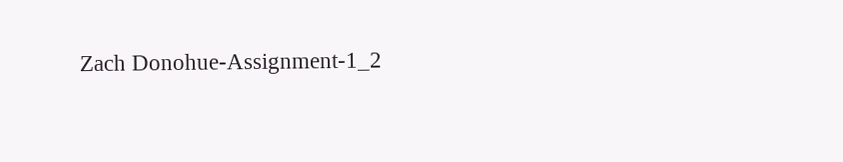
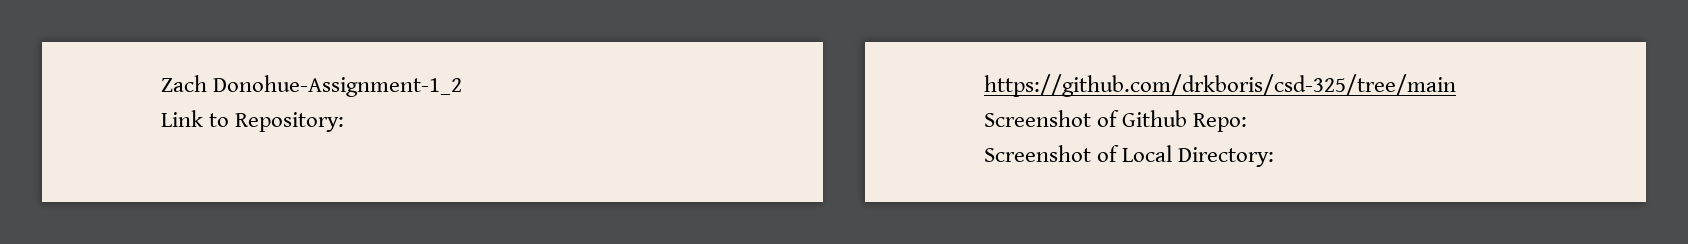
+ Link to Repository: https://github.com/drkboris/csd-325/tree/main
+ Screenshot of Github Repo:
+ Screenshot of Local Directory:

